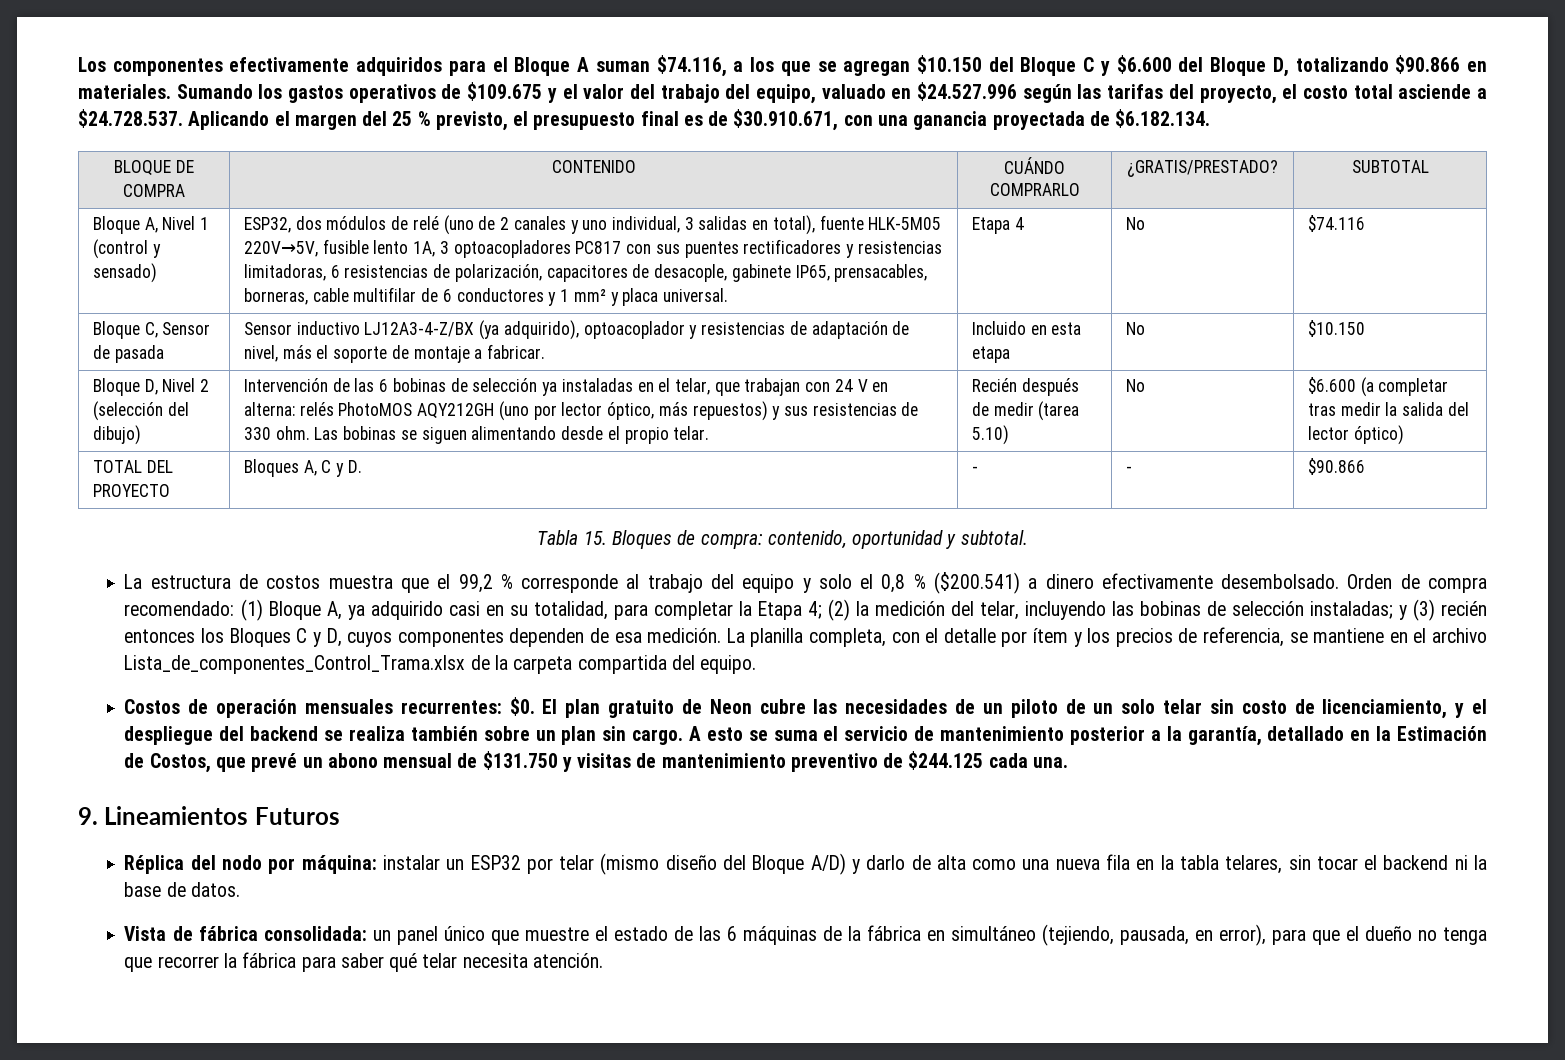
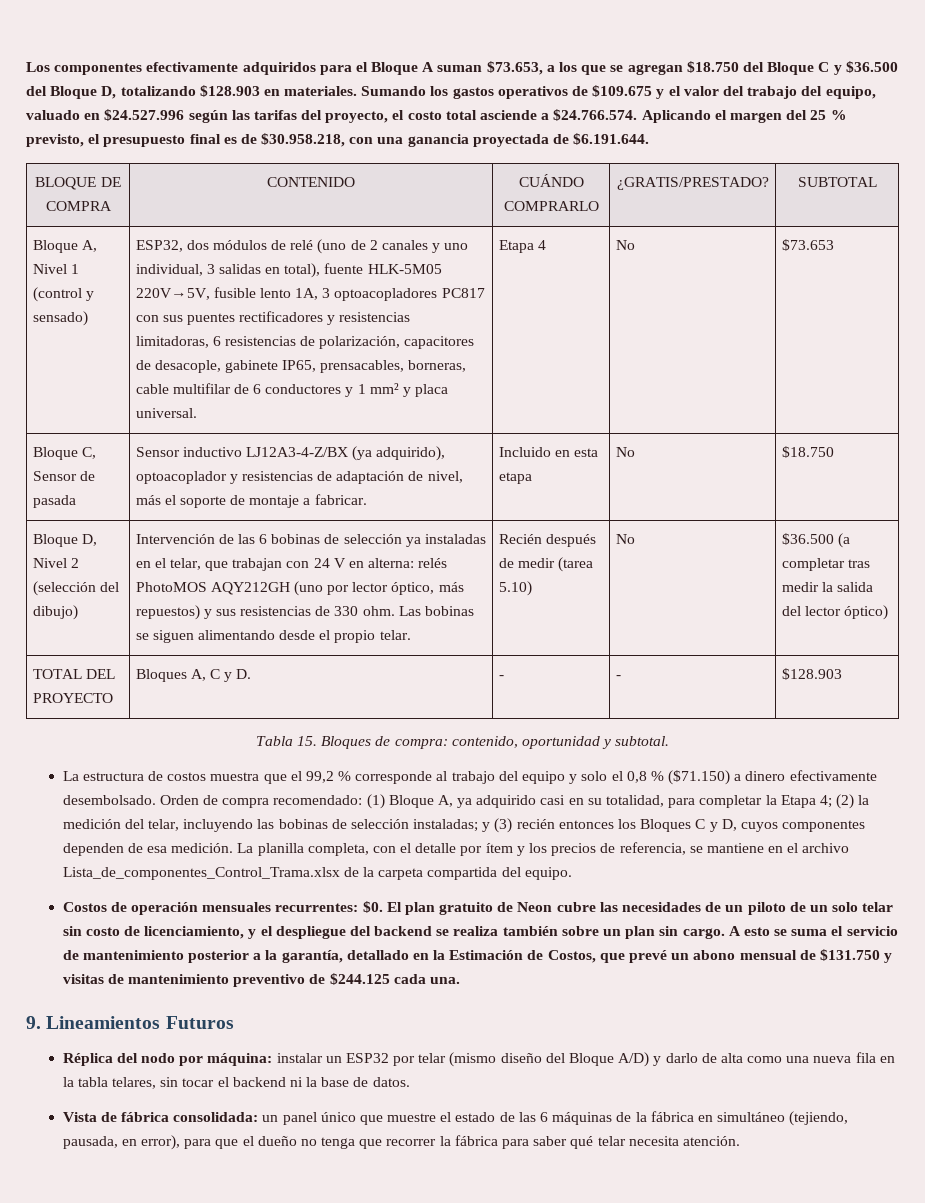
- Los componentes efectivamente adquiridos para el Bloque A suman $74.116, a los que se agregan $10.150 del Bloque C y $6.600 del Bloque D, totalizando $90.866 en materiales.
+ Los componentes efectivamente adquiridos para el Bloque A suman $73.653, a los que se agregan $18.750 del Bloque C y $36.500 del Bloque D, totalizando $128.903 en materiales.
- Sumando los gastos operativos de $109.675 y el valor del trabajo del equipo, valuado en $24.527.996 según las tarifas del proyecto, el costo total asciende a $24.728.537. Aplicando el margen del 25 % previsto, el presupuesto final es de $30.910.671, con una ganancia proyectada de $6.182.134.
+ Sumando los gastos operativos de $109.675 y el valor del trabajo del equipo, valuado en $24.527.996 según las tarifas del proyecto, el costo total asciende a $24.766.574. Aplicando el margen del 25 % previsto, el presupuesto final es de $30.958.218, con una ganancia proyectada de $6.191.644.
- $74.116
+ $73.653
- Bloque C, Sensor de pasada | Sensor inductivo LJ12A3-4-Z/BX (ya adquirido), optoacoplador y resistencias de adaptación de nivel, más el soporte de montaje a fabricar. | Incluido en esta etapa | No | $10.150
+ Bloque C, Sensor de pasada | Sensor inductivo LJ12A3-4-Z/BX (ya adquirido), optoacoplador y resistencias de adaptación de nivel, más el soporte de montaje a fabricar. | Incluido en esta etapa | No | $18.750
- $6.600 (a completar tras medir la salida del lector óptico)
+ $36.500 (a completar tras medir la salida del lector óptico)
- TOTAL DEL PROYECTO | Bloques A, C y D. | - | - | $90.866
+ TOTAL DEL PROYECTO | Bloques A, C y D. | - | - | $128.903
- La estructura de costos muestra que el 99,2 % corresponde al trabajo del equipo y solo el 0,8 % ($200.541) a dinero efectivamente desembolsado.
+ La estructura de costos muestra que el 99,2 % corresponde al trabajo del equipo y solo el 0,8 % ($71.150) a dinero efectivamente desembolsado.

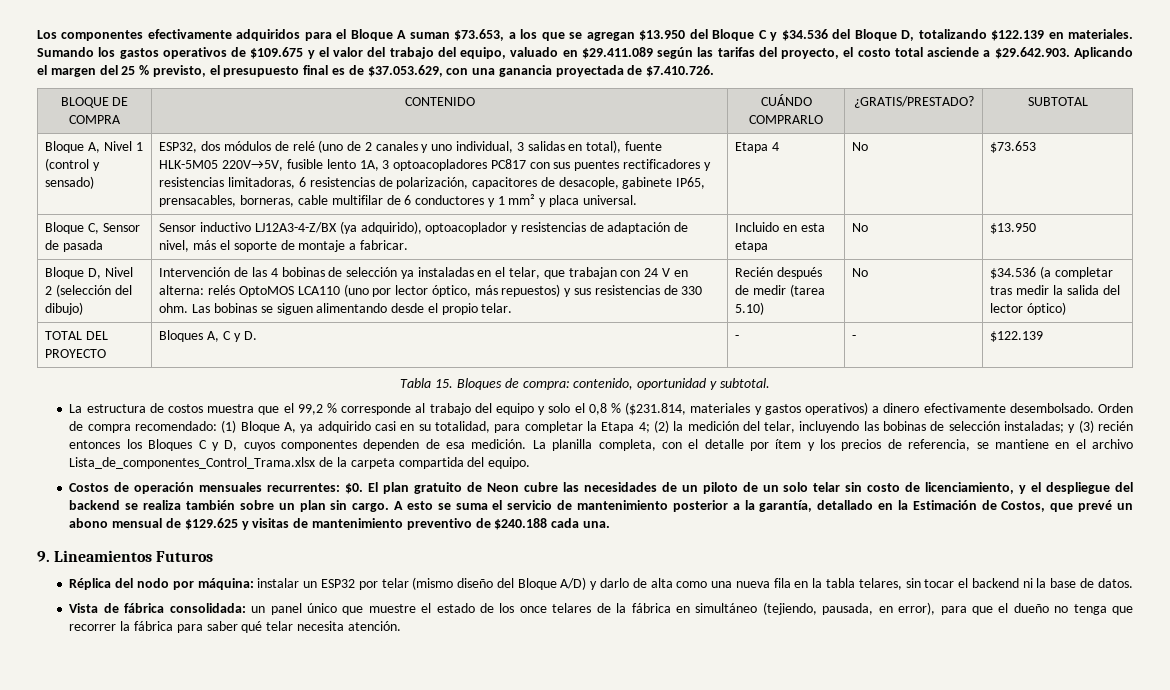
- Los componentes efectivamente adquiridos para el Bloque A suman $73.653, a los que se agregan $18.750 del Bloque C y $36.500 del Bloque D, totalizando $128.903 en materiales.
+ Los componentes efectivamente adquiridos para el Bloque A suman $73.653, a los que se agregan $13.950 del Bloque C y $34.536 del Bloque D, totalizando $122.139 en materiales.
- Sumando los gastos operativos de $109.675 y el valor del trabajo del equipo, valuado en $24.527.996 según las tarifas del proyecto, el costo total asciende a $24.766.574. Aplicando el margen del 25 % previsto, el presupuesto final es de $30.958.218, con una ganancia proyectada de $6.191.644.
+ Sumando los gastos operativos de $109.675 y el valor del trabajo del equipo, valuado en $29.411.089 según las tarifas del proyecto, el costo total asciende a $29.642.903. Aplicando el margen del 25 % previsto, el presupuesto final es de $37.053.629, con una ganancia proyectada de $7.410.726.
- Bloque C, Sensor de pasada | Sensor inductivo LJ12A3-4-Z/BX (ya adquirido), optoacoplador y resistencias de adaptación de nivel, más el soporte de montaje a fabricar. | Incluido en esta etapa | No | $18.750
+ Bloque C, Sensor de pasada | Sensor inductivo LJ12A3-4-Z/BX (ya adquirido), optoacoplador y resistencias de adaptación de nivel, más el soporte de montaje a fabricar. | Incluido en esta etapa | No | $13.950
- Intervención de las 6 bobinas de selección ya instaladas en el telar, que trabajan con 24 V en alterna: relés PhotoMOS AQY212GH (uno por lector óptico, más repuestos) y sus resistencias de 330 ohm.
+ Intervención de las 4 bobinas de selección ya instaladas en el telar, que trabajan con 24 V en alterna: relés OptoMOS LCA110 (uno por lector óptico, más repuestos) y sus resistencias de 330 ohm.
- $36.500 (a completar tras medir la salida del lector óptico)
+ $34.536 (a completar tras medir la salida del lector óptico)
- TOTAL DEL PROYECTO | Bloques A, C y D. | - | - | $128.903
+ TOTAL DEL PROYECTO | Bloques A, C y D. | - | - | $122.139
- La estructura de costos muestra que el 99,2 % corresponde al trabajo del equipo y solo el 0,8 % ($71.150) a dinero efectivamente desembolsado.
+ La estructura de costos muestra que el 99,2 % corresponde al trabajo del equipo y solo el 0,8 % ($231.814, materiales y gastos operativos) a dinero efectivamente desembolsado.
- A esto se suma el servicio de mantenimiento posterior a la garantía, detallado en la Estimación de Costos, que prevé un abono mensual de $131.750 y visitas de mantenimiento preventivo de $244.125 cada una.
+ A esto se suma el servicio de mantenimiento posterior a la garantía, detallado en la Estimación de Costos, que prevé un abono mensual de $129.625 y visitas de mantenimiento preventivo de $240.188 cada una.
- Vista de fábrica consolidada: un panel único que muestre el estado de las 6 máquinas de la fábrica en simultáneo (tejiendo, pausada, en error), para que el dueño no tenga que recorrer la fábrica para saber qué telar necesita atención.
+ Vista de fábrica consolidada: un panel único que muestre el estado de los once telares de la fábrica en simultáneo (tejiendo, pausada, en error), para que el dueño no tenga que recorrer la fábrica para saber qué telar necesita atención.

